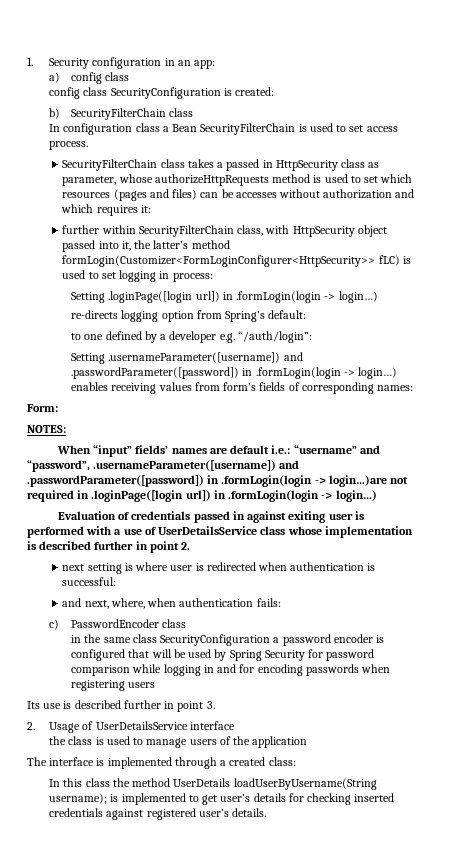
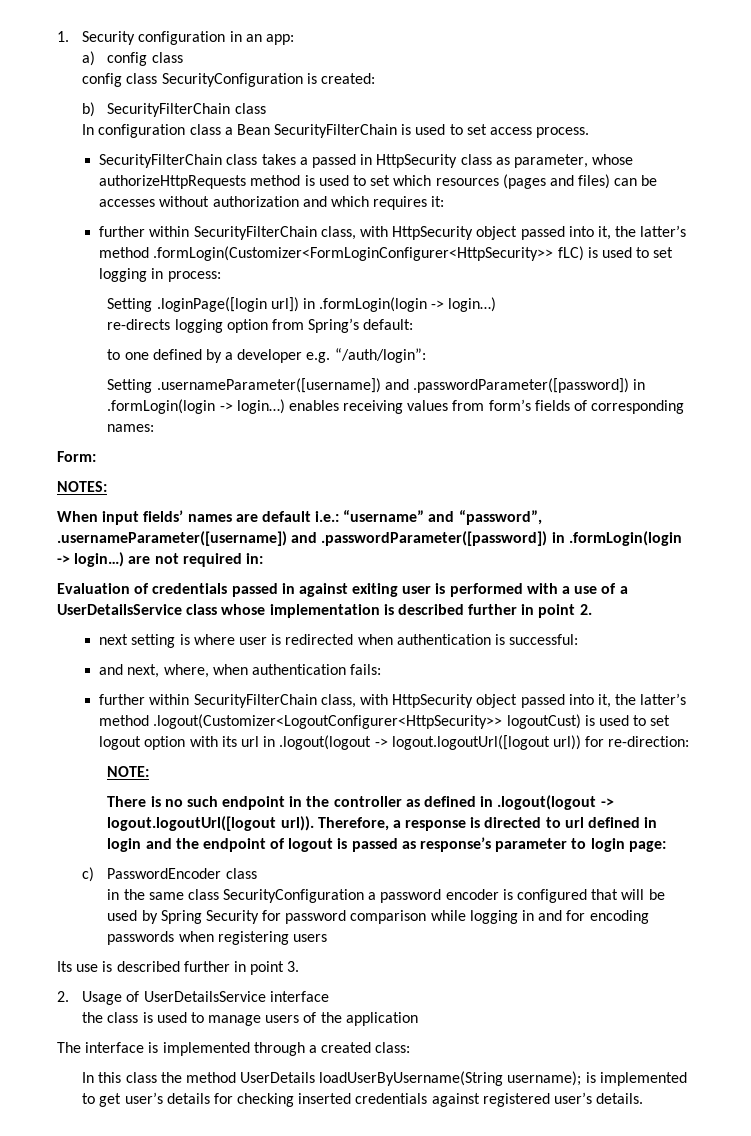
- further within SecurityFilterChain class, with HttpSecurity object passed into it, the latter’s method formLogin(Customizer<FormLoginConfigurer<HttpSecurity>> fLC) is used to set logging in process:
+ further within SecurityFilterChain class, with HttpSecurity object passed into it, the latter’s method .formLogin(Customizer<FormLoginConfigurer<HttpSecurity>> fLC) is used to set logging in process:
- When “input” fields’ names are default i.e.: “username” and “password”, .usernameParameter([username]) and .passwordParameter([password]) in .formLogin(login -> login…)are not required in .loginPage([login url]) in .formLogin(login -> login…)
+ When input fields’ names are default i.e.: “username” and “password”, .usernameParameter([username]) and .passwordParameter([password]) in .formLogin(login -> login…) are not required in:
- Evaluation of credentials passed in against exiting user is performed with a use of UserDetailsService class whose implementation is described further in point 2.
+ Evaluation of credentials passed in against exiting user is performed with a use of a UserDetailsService class whose implementation is described further in point 2.
+ further within SecurityFilterChain class, with HttpSecurity object passed into it, the latter’s method .logout(Customizer<LogoutConfigurer<HttpSecurity>> logoutCust) is used to set logout option with its url in .logout(logout -> logout.logoutUrl([logout url)) for re-direction:
+ NOTE:
+ There is no such endpoint in the controller as defined in .logout(logout -> logout.logoutUrl([logout url)). Therefore, a response is directed to url defined in login and the endpoint of logout is passed as response’s parameter to login page:

